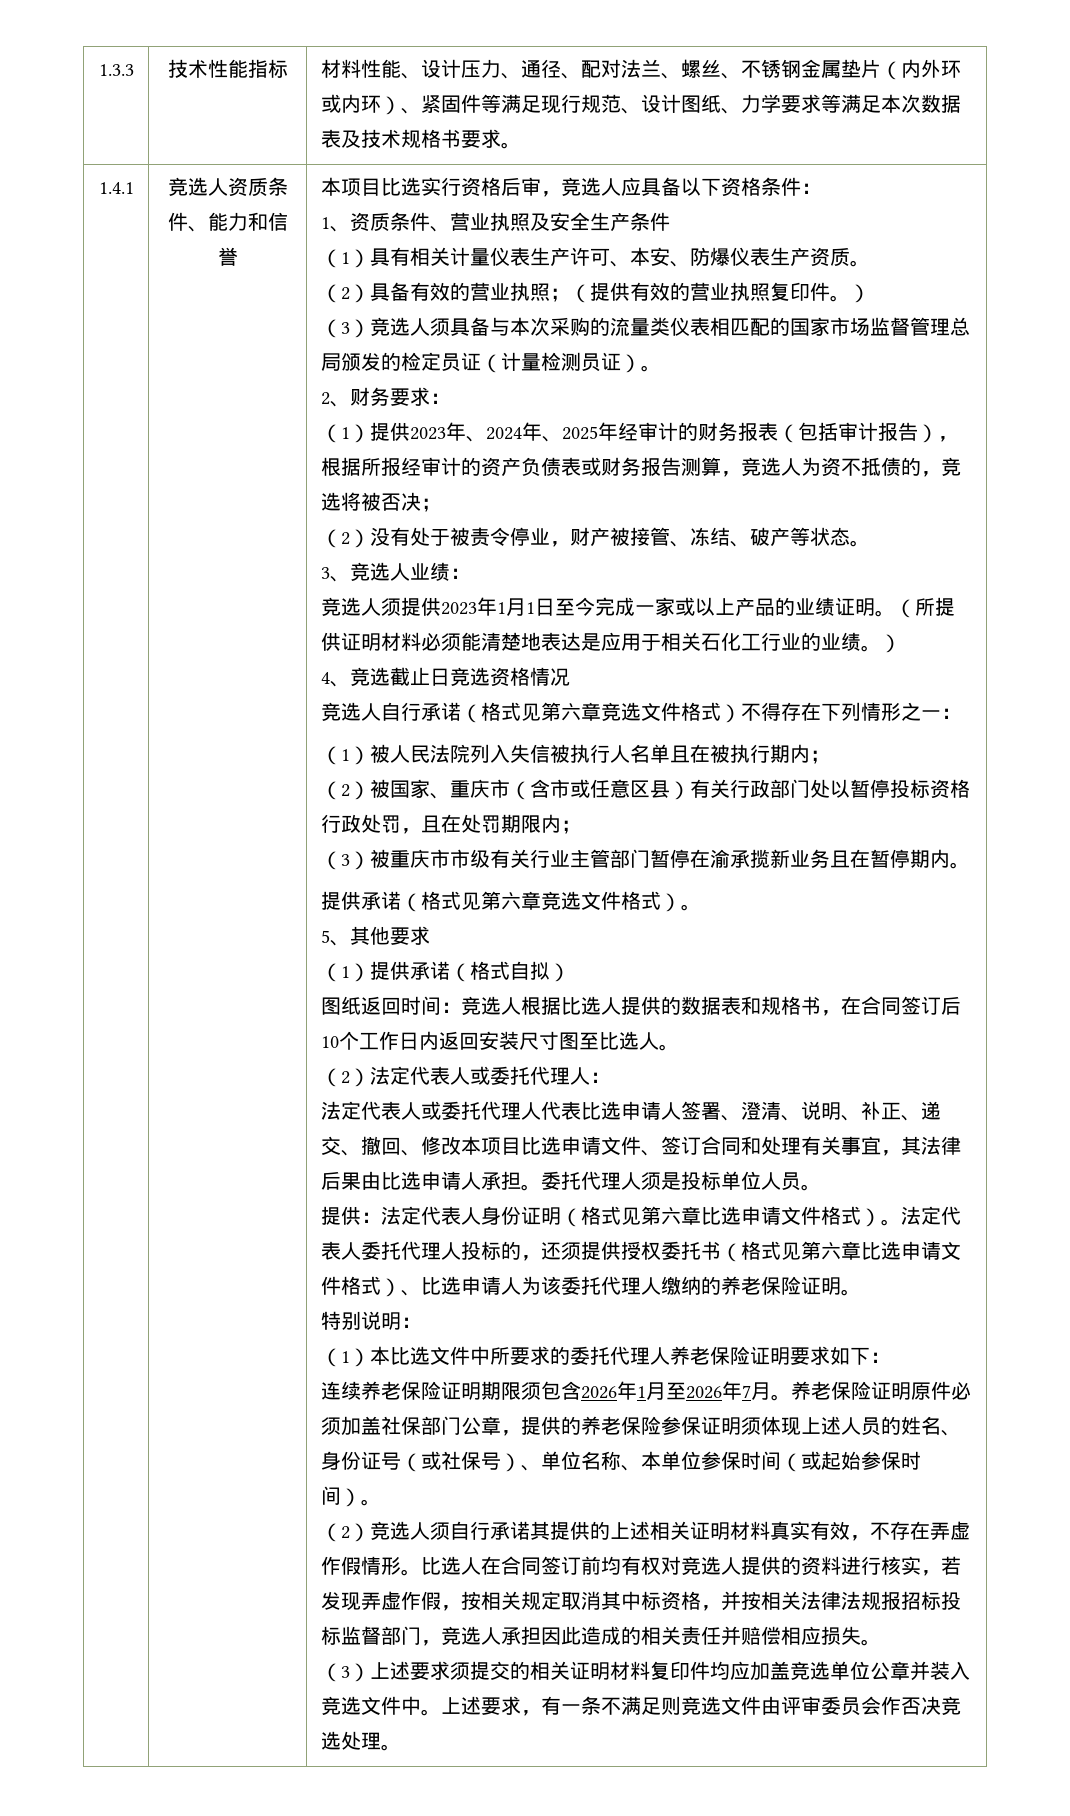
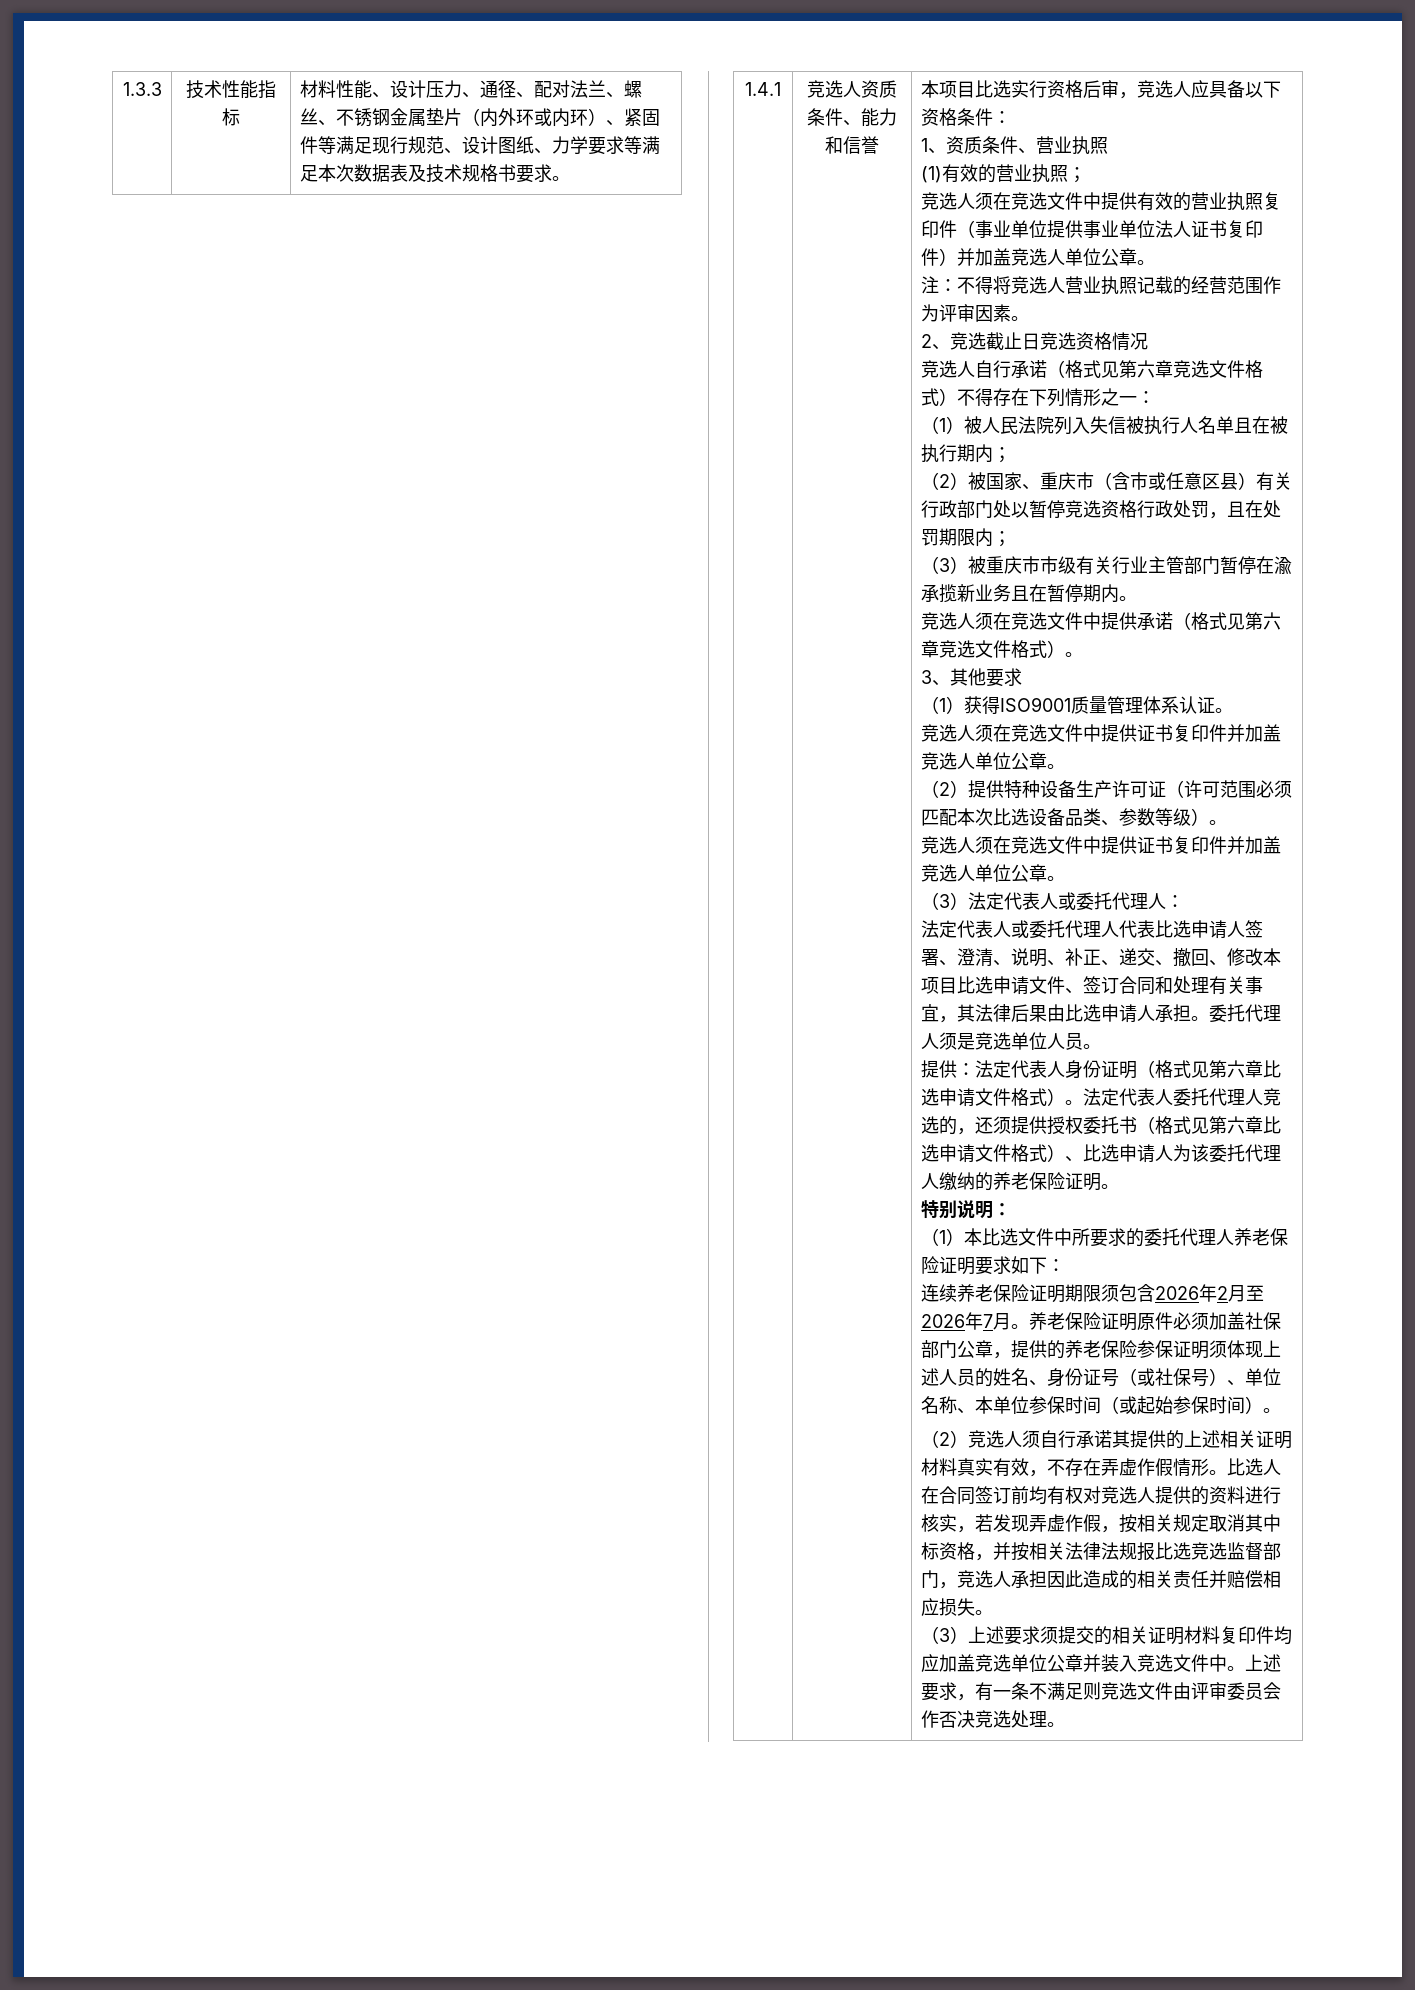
- 1、资质条件、营业执照及安全生产条件
- （1）具有相关计量仪表生产许可、本安、防爆仪表生产资质。
- （2）具备有效的营业执照；（提供有效的营业执照复印件。）
- （3）竞选人须具备与本次采购的流量类仪表相匹配的国家市场监督管理总局颁发的检定员证（计量检测员证）。
- 2、财务要求：
- （1）提供2023年、2024年、2025年经审计的财务报表（包括审计报告），根据所报经审计的资产负债表或财务报告测算，竞选人为资不抵债的，竞选将被否决；
- （2）没有处于被责令停业，财产被接管、冻结、破产等状态。
- 3、竞选人业绩：
- 竞选人须提供2023年1月1日至今完成一家或以上产品的业绩证明。（所提供证明材料必须能清楚地表达是应用于相关石化工行业的业绩。）
- 4、竞选截止日竞选资格情况
+ 1、资质条件、营业执照
+ (1)有效的营业执照；
+ 竞选人须在竞选文件中提供有效的营业执照复印件（事业单位提供事业单位法人证书复印件）并加盖竞选人单位公章。
+ 注：不得将竞选人营业执照记载的经营范围作为评审因素。
+ 2、竞选截止日竞选资格情况
- （2）被国家、重庆市（含市或任意区县）有关行政部门处以暂停投标资格行政处罚，且在处罚期限内；
+ （2）被国家、重庆市（含市或任意区县）有关行政部门处以暂停竞选资格行政处罚，且在处罚期限内；
- 提供承诺（格式见第六章竞选文件格式）。
+ 竞选人须在竞选文件中提供承诺（格式见第六章竞选文件格式）。
- 5、其他要求
+ 3、其他要求
- （1）提供承诺（格式自拟）
- 图纸返回时间：竞选人根据比选人提供的数据表和规格书，在合同签订后10个工作日内返回安装尺寸图至比选人。
- （2）法定代表人或委托代理人：
+ （1）获得ISO9001质量管理体系认证。
+ 竞选人须在竞选文件中提供证书复印件并加盖竞选人单位公章。
+ （2）提供特种设备生产许可证（许可范围必须匹配本次比选设备品类、参数等级）。
+ 竞选人须在竞选文件中提供证书复印件并加盖竞选人单位公章。
+ （3）法定代表人或委托代理人：
- 委托代理人须是投标单位人员。
+ 委托代理人须是竞选单位人员。
- 法定代表人委托代理人投标的，还须提供授权委托书（格式见第六章比选申请文件格式）、比选申请人为该委托代理人缴纳的养老保险证明。
+ 法定代表人委托代理人竞选的，还须提供授权委托书（格式见第六章比选申请文件格式）、比选申请人为该委托代理人缴纳的养老保险证明。
- 连续养老保险证明期限须包含2026年1月至2026年7月。
+ 连续养老保险证明期限须包含2026年2月至2026年7月。
- 比选人在合同签订前均有权对竞选人提供的资料进行核实，若发现弄虚作假，按相关规定取消其中标资格，并按相关法律法规报招标投标监督部门，竞选人承担因此造成的相关责任并赔偿相应损失。
+ 比选人在合同签订前均有权对竞选人提供的资料进行核实，若发现弄虚作假，按相关规定取消其中标资格，并按相关法律法规报比选竞选监督部门，竞选人承担因此造成的相关责任并赔偿相应损失。

